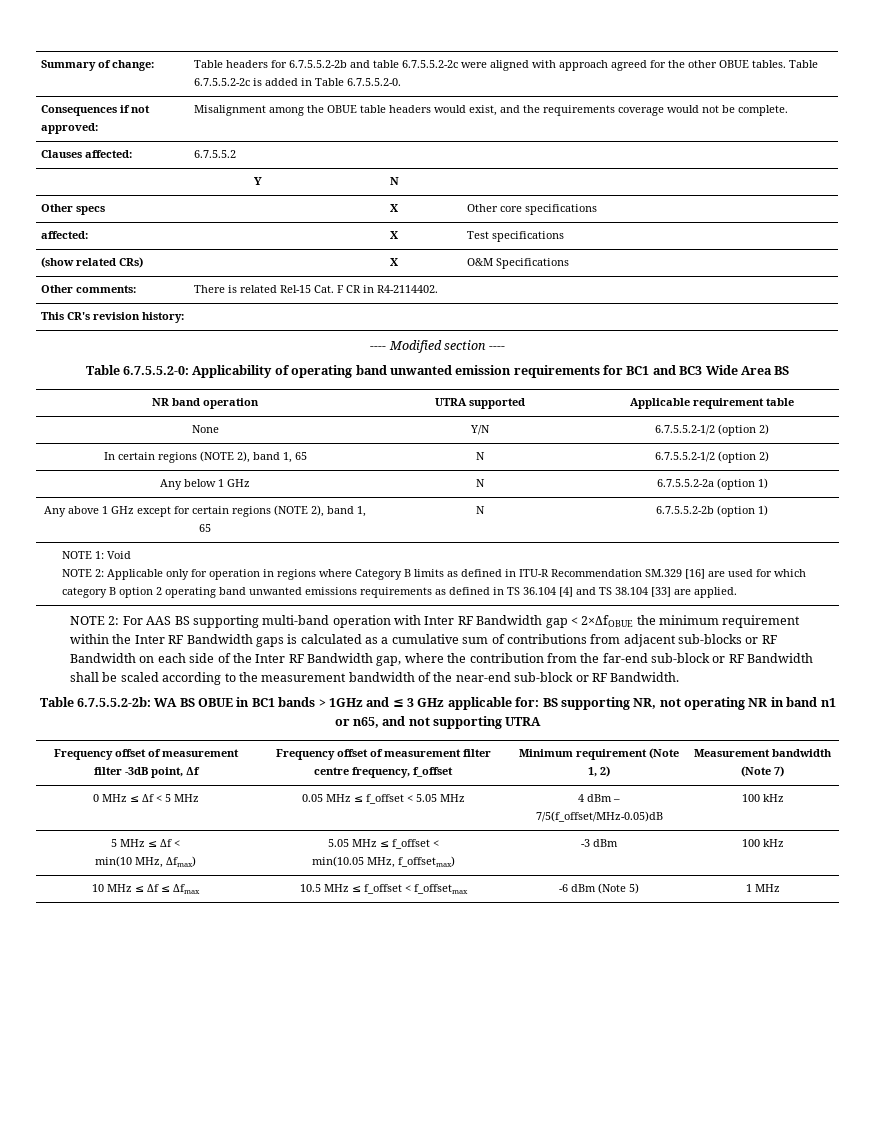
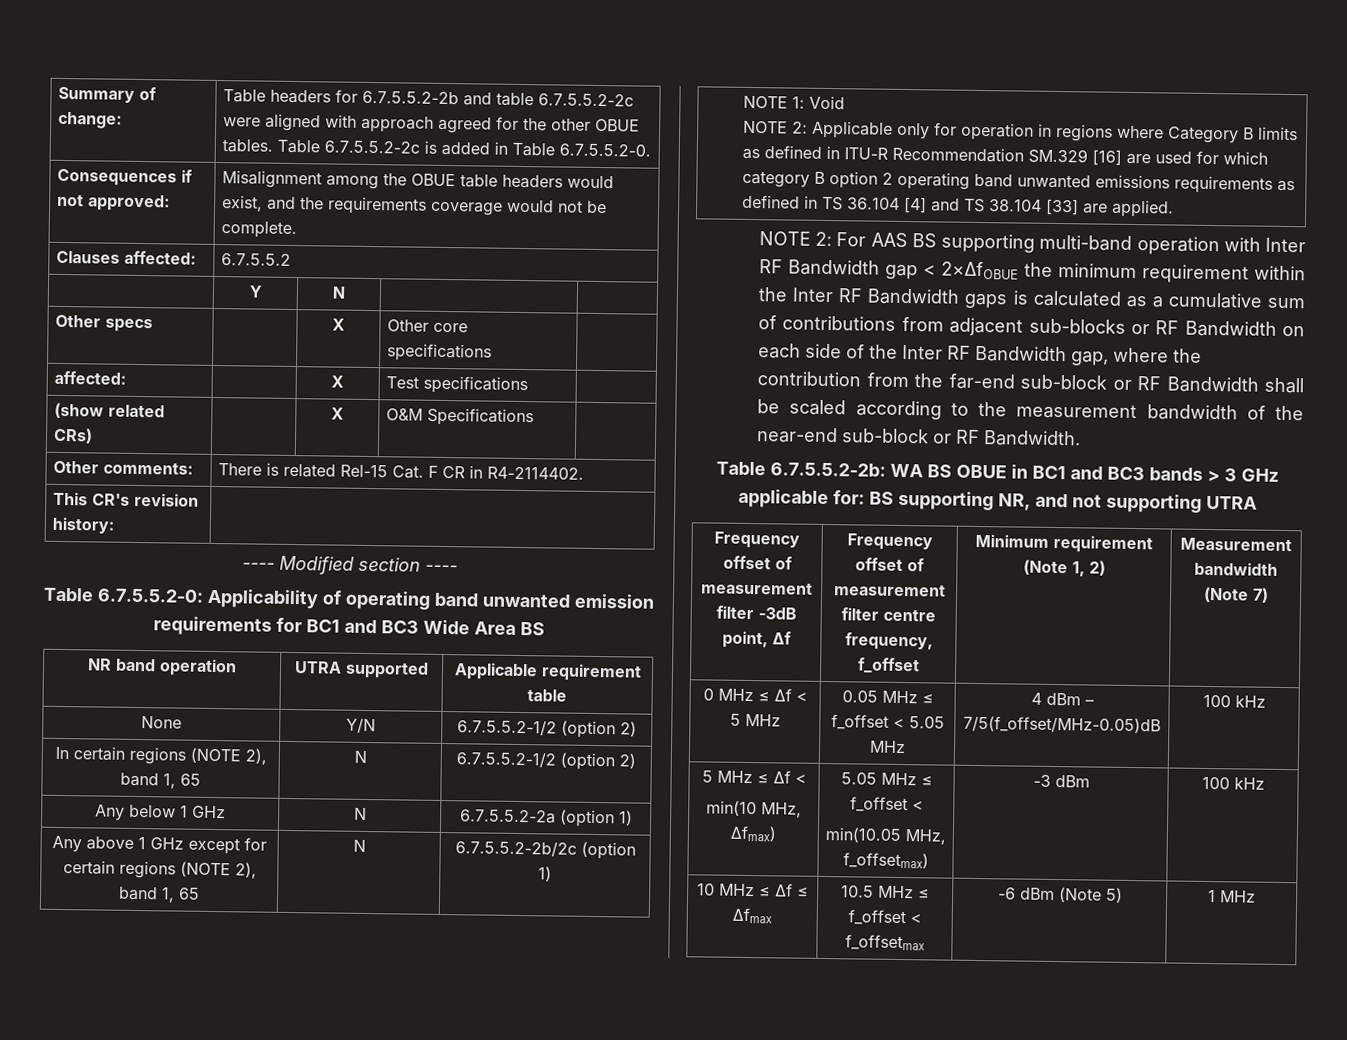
- Any above 1 GHz except for certain regions (NOTE 2), band 1, 65 | N | 6.7.5.5.2-2b (option 1)
+ Any above 1 GHz except for certain regions (NOTE 2), band 1, 65 | N | 6.7.5.5.2-2b/2c (option 1)
- Table 6.7.5.5.2-2b: WA BS OBUE in BC1 bands > 1GHz and ≤ 3 GHz applicable for: BS supporting NR, not operating NR in band n1 or n65, and not supporting UTRA
+ Table 6.7.5.5.2-2b: WA BS OBUE in BC1 and BC3 bands > 3 GHz applicable for: BS supporting NR, and not supporting UTRA

